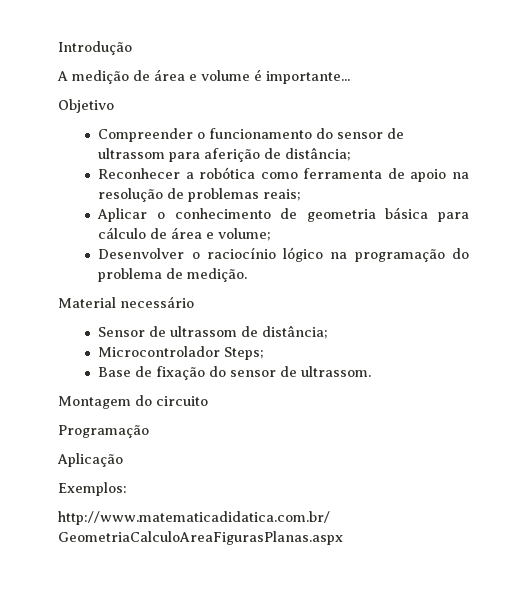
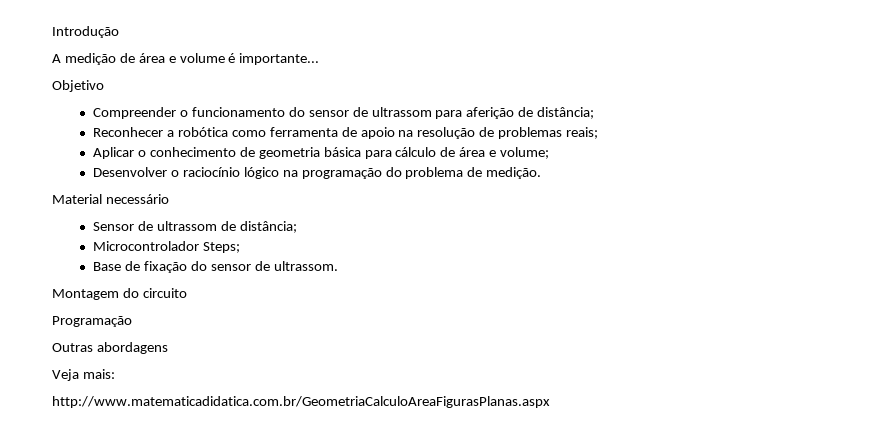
- Aplicação
- Exemplos:
+ Outras abordagens
+ Veja mais:

